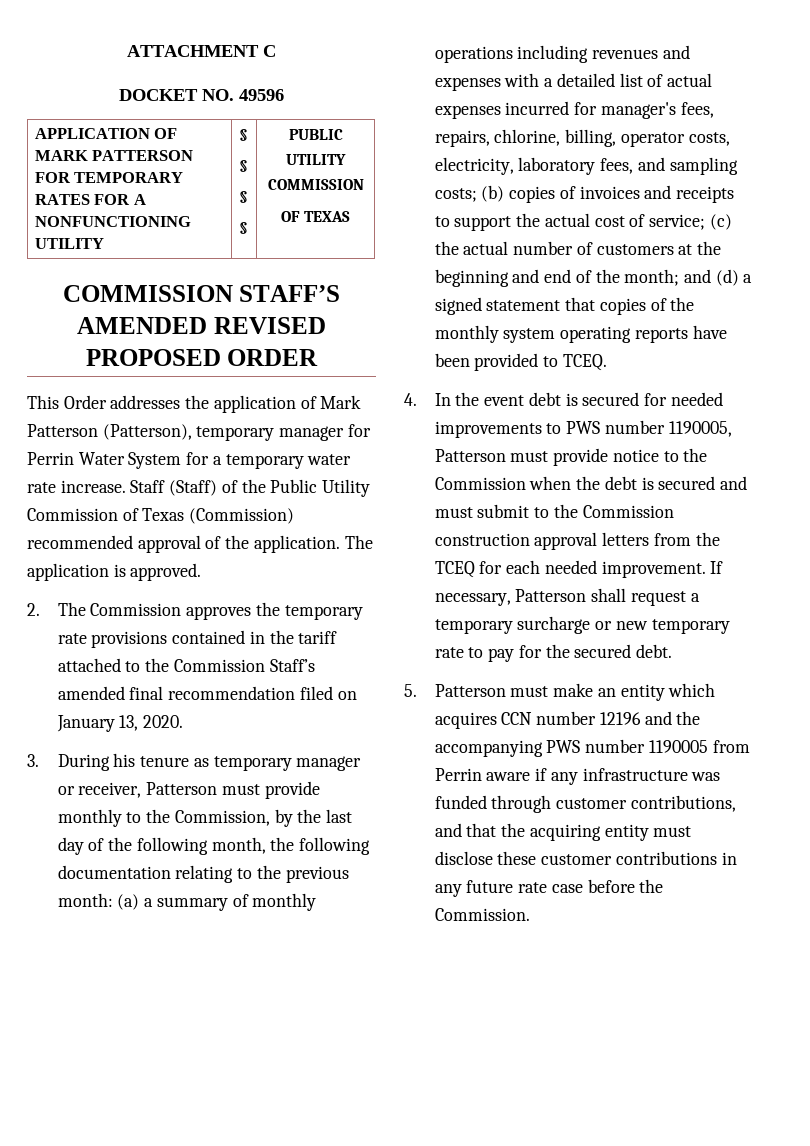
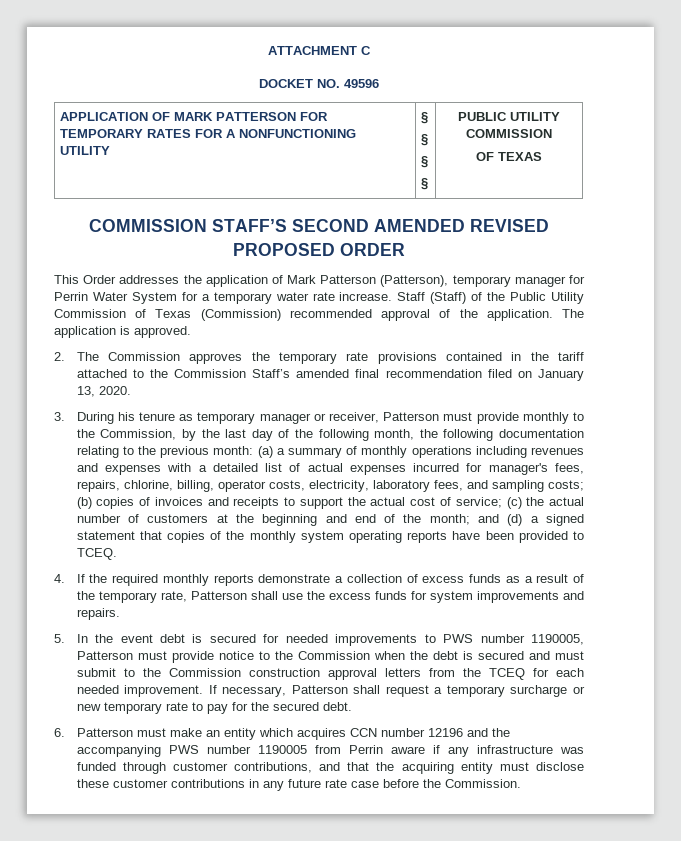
- COMMISSION STAFF’S AMENDED REVISED PROPOSED ORDER
+ COMMISSION STAFF’S SECOND AMENDED REVISED PROPOSED ORDER
- 4. In the event debt is secured for needed improvements to PWS number 1190005, Patterson must provide notice to the Commission when the debt is secured and must submit to the Commission construction approval letters from the TCEQ for each needed improvement.
+ 4. If the required monthly reports demonstrate a collection of excess funds as a result of the temporary rate, Patterson shall use the excess funds for system improvements and repairs.
+ 5. In the event debt is secured for needed improvements to PWS number 1190005, Patterson must provide notice to the Commission when the debt is secured and must submit to the Commission construction approval letters from the TCEQ for each needed improvement.
- 5. Patterson must make an entity which acquires CCN number 12196 and the accompanying PWS number 1190005 from Perrin aware if any infrastructure was funded through customer contributions, and that the acquiring entity must disclose these customer contributions in any future rate case before the Commission.
+ 6. Patterson must make an entity which acquires CCN number 12196 and the accompanying PWS number 1190005 from Perrin aware if any infrastructure was funded through customer contributions, and that the acquiring entity must disclose these customer contributions in any future rate case before the Commission.

